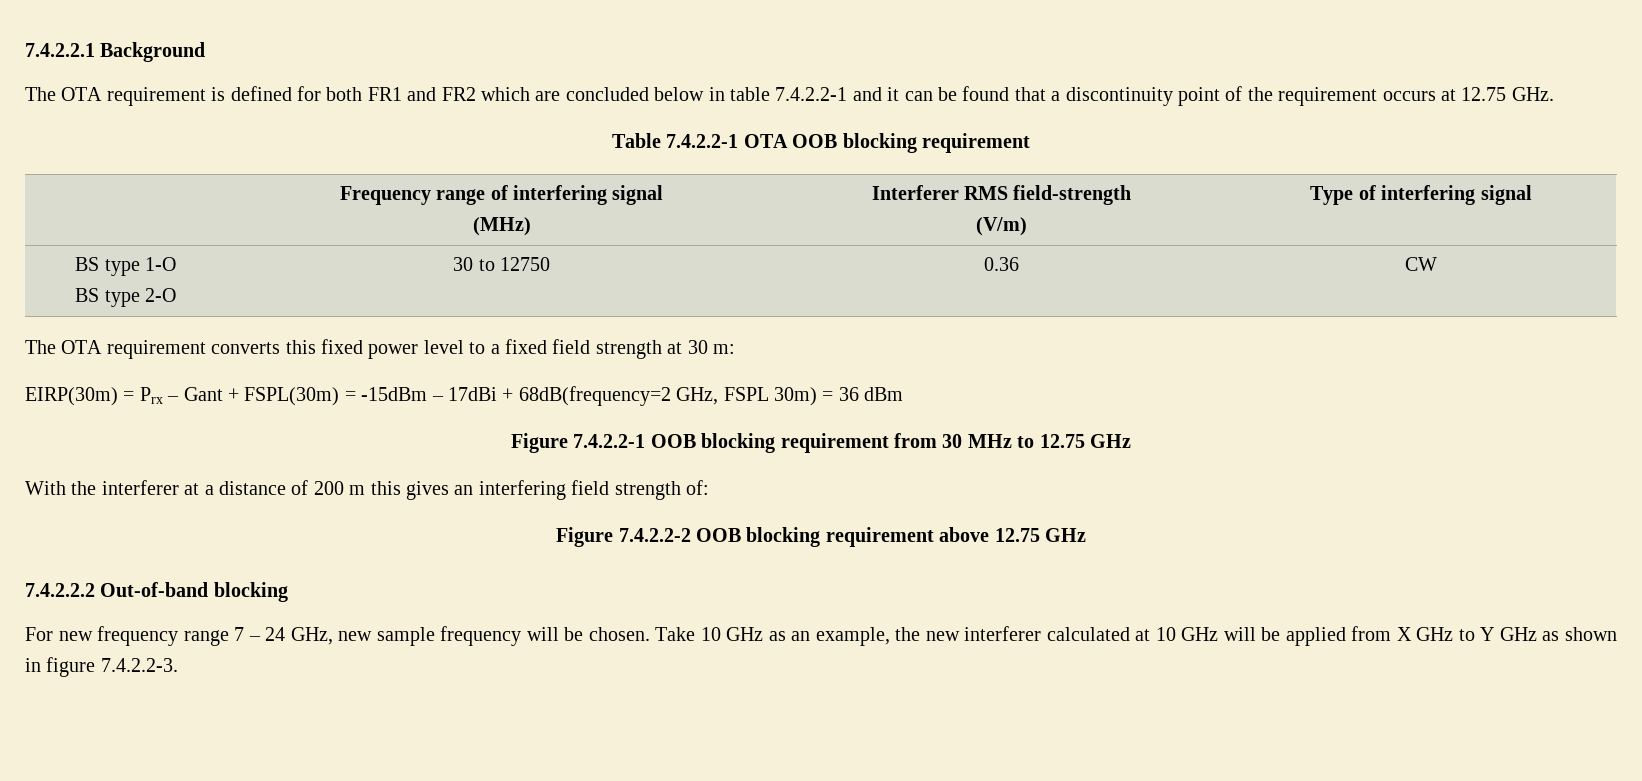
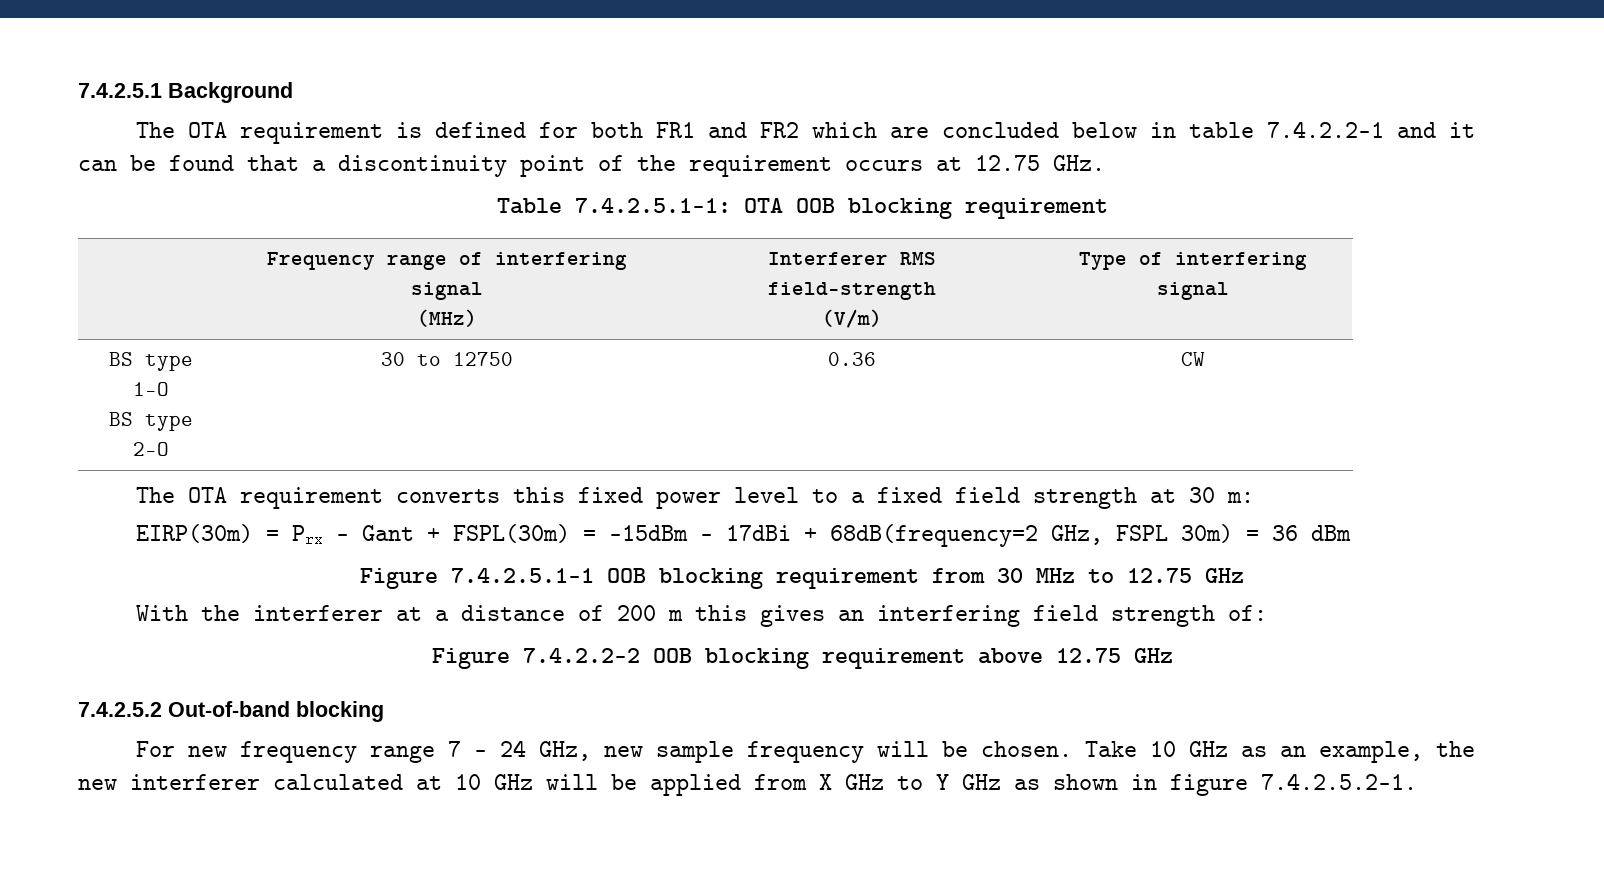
- 7.4.2.2.1 Background
+ 7.4.2.5.1 Background
- Table 7.4.2.2-1 OTA OOB blocking requirement
+ Table 7.4.2.5.1-1: OTA OOB blocking requirement
- Figure 7.4.2.2-1 OOB blocking requirement from 30 MHz to 12.75 GHz
+ Figure 7.4.2.5.1-1 OOB blocking requirement from 30 MHz to 12.75 GHz
- 7.4.2.2.2 Out-of-band blocking
+ 7.4.2.5.2 Out-of-band blocking
- Take 10 GHz as an example, the new interferer calculated at 10 GHz will be applied from X GHz to Y GHz as shown in figure 7.4.2.2-3.
+ Take 10 GHz as an example, the new interferer calculated at 10 GHz will be applied from X GHz to Y GHz as shown in figure 7.4.2.5.2-1.

